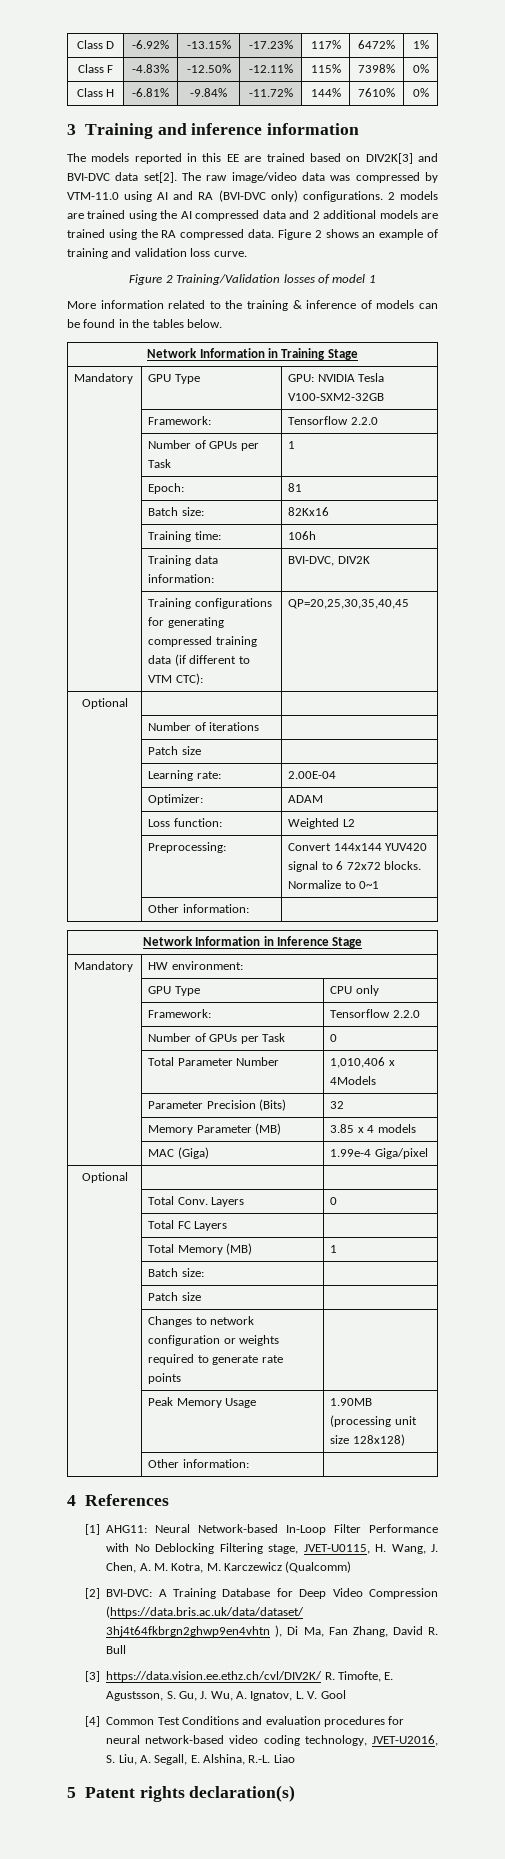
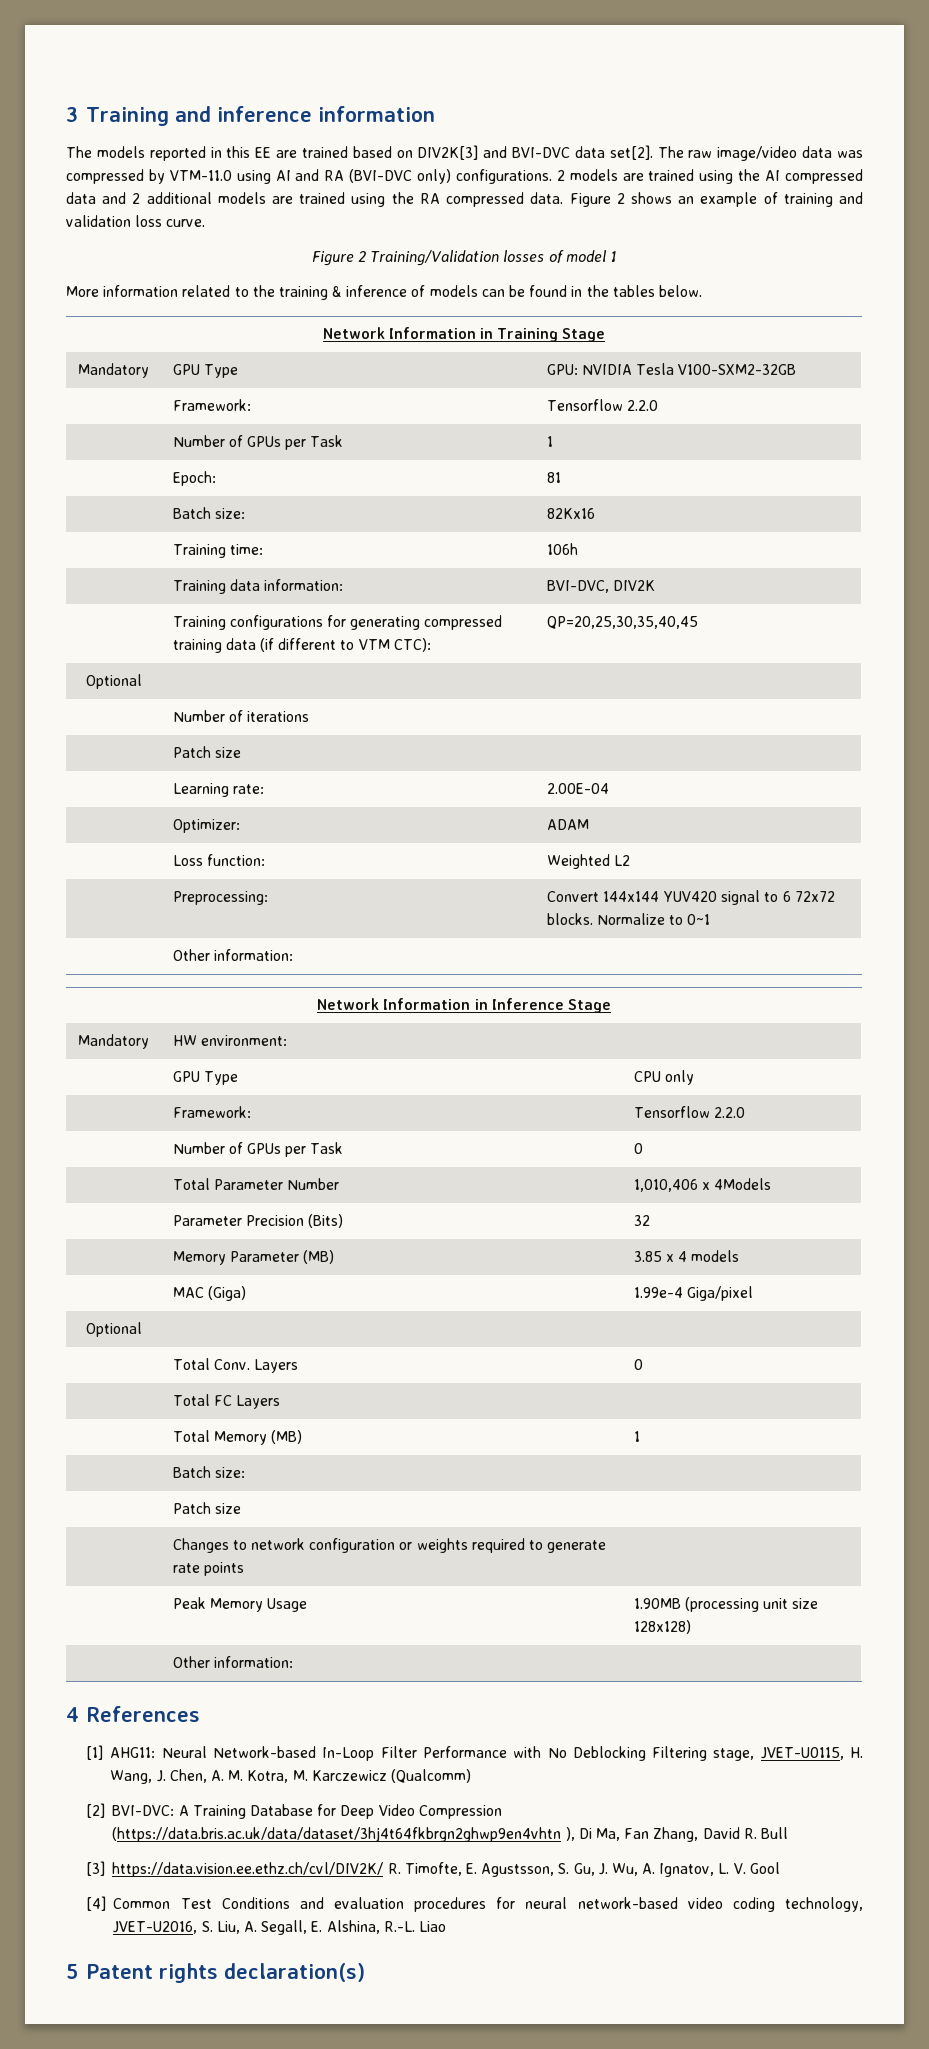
- Class D | -6.92% | -13.15% | -17.23% | 117% | 6472% | 1%
- Class F | -4.83% | -12.50% | -12.11% | 115% | 7398% | 0%
- Class H | -6.81% | -9.84% | -11.72% | 144% | 7610% | 0%

